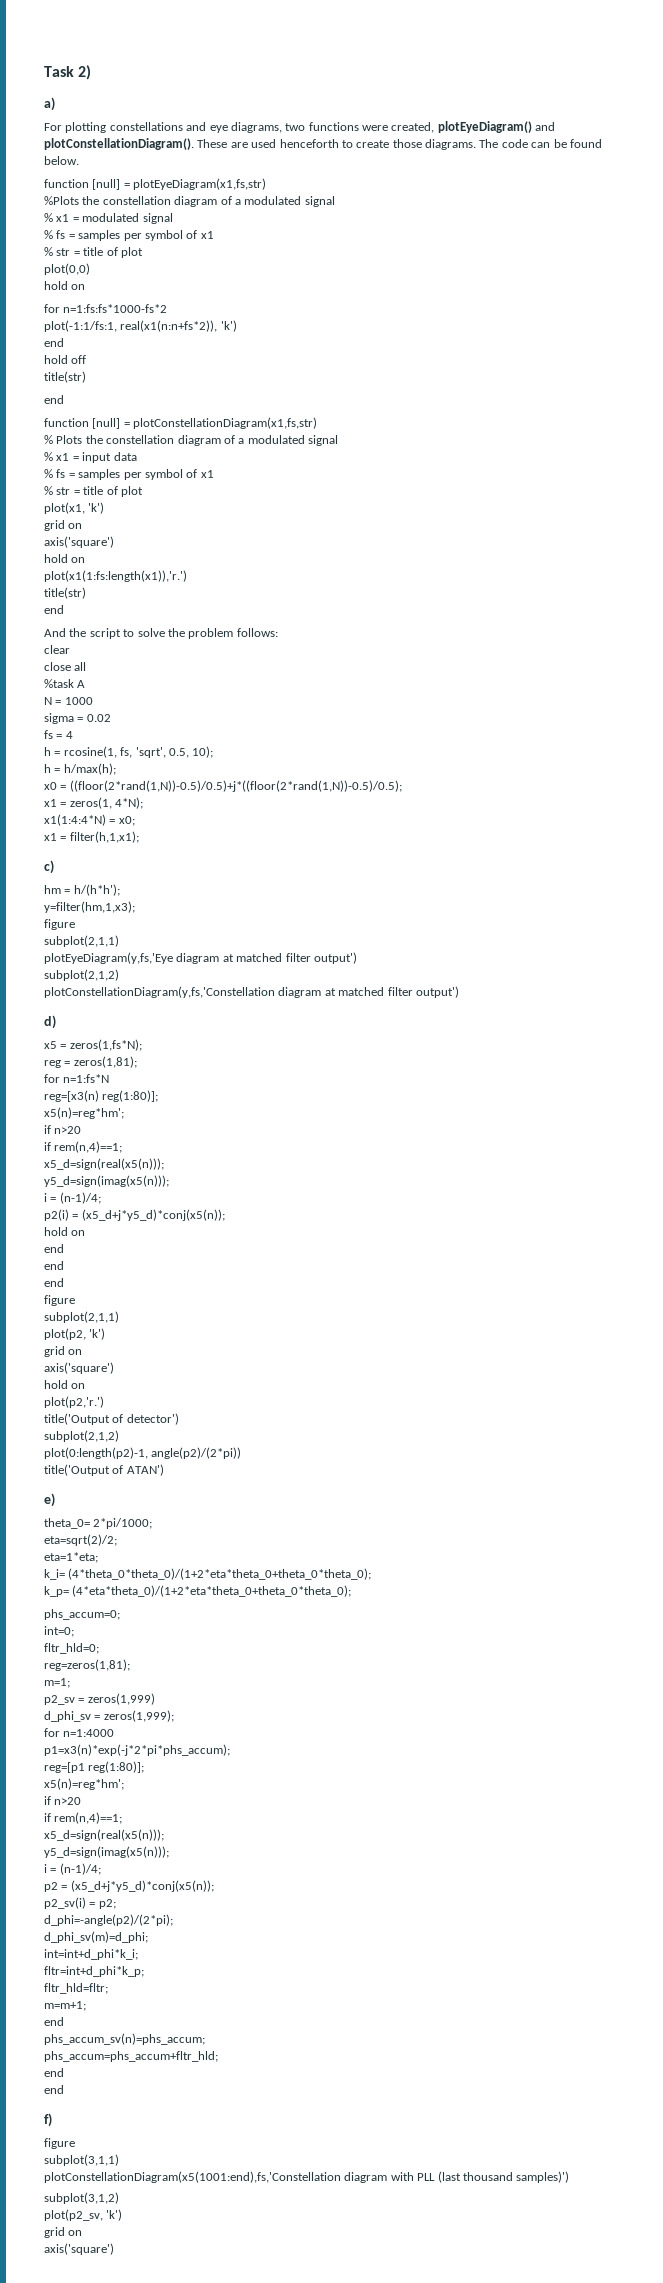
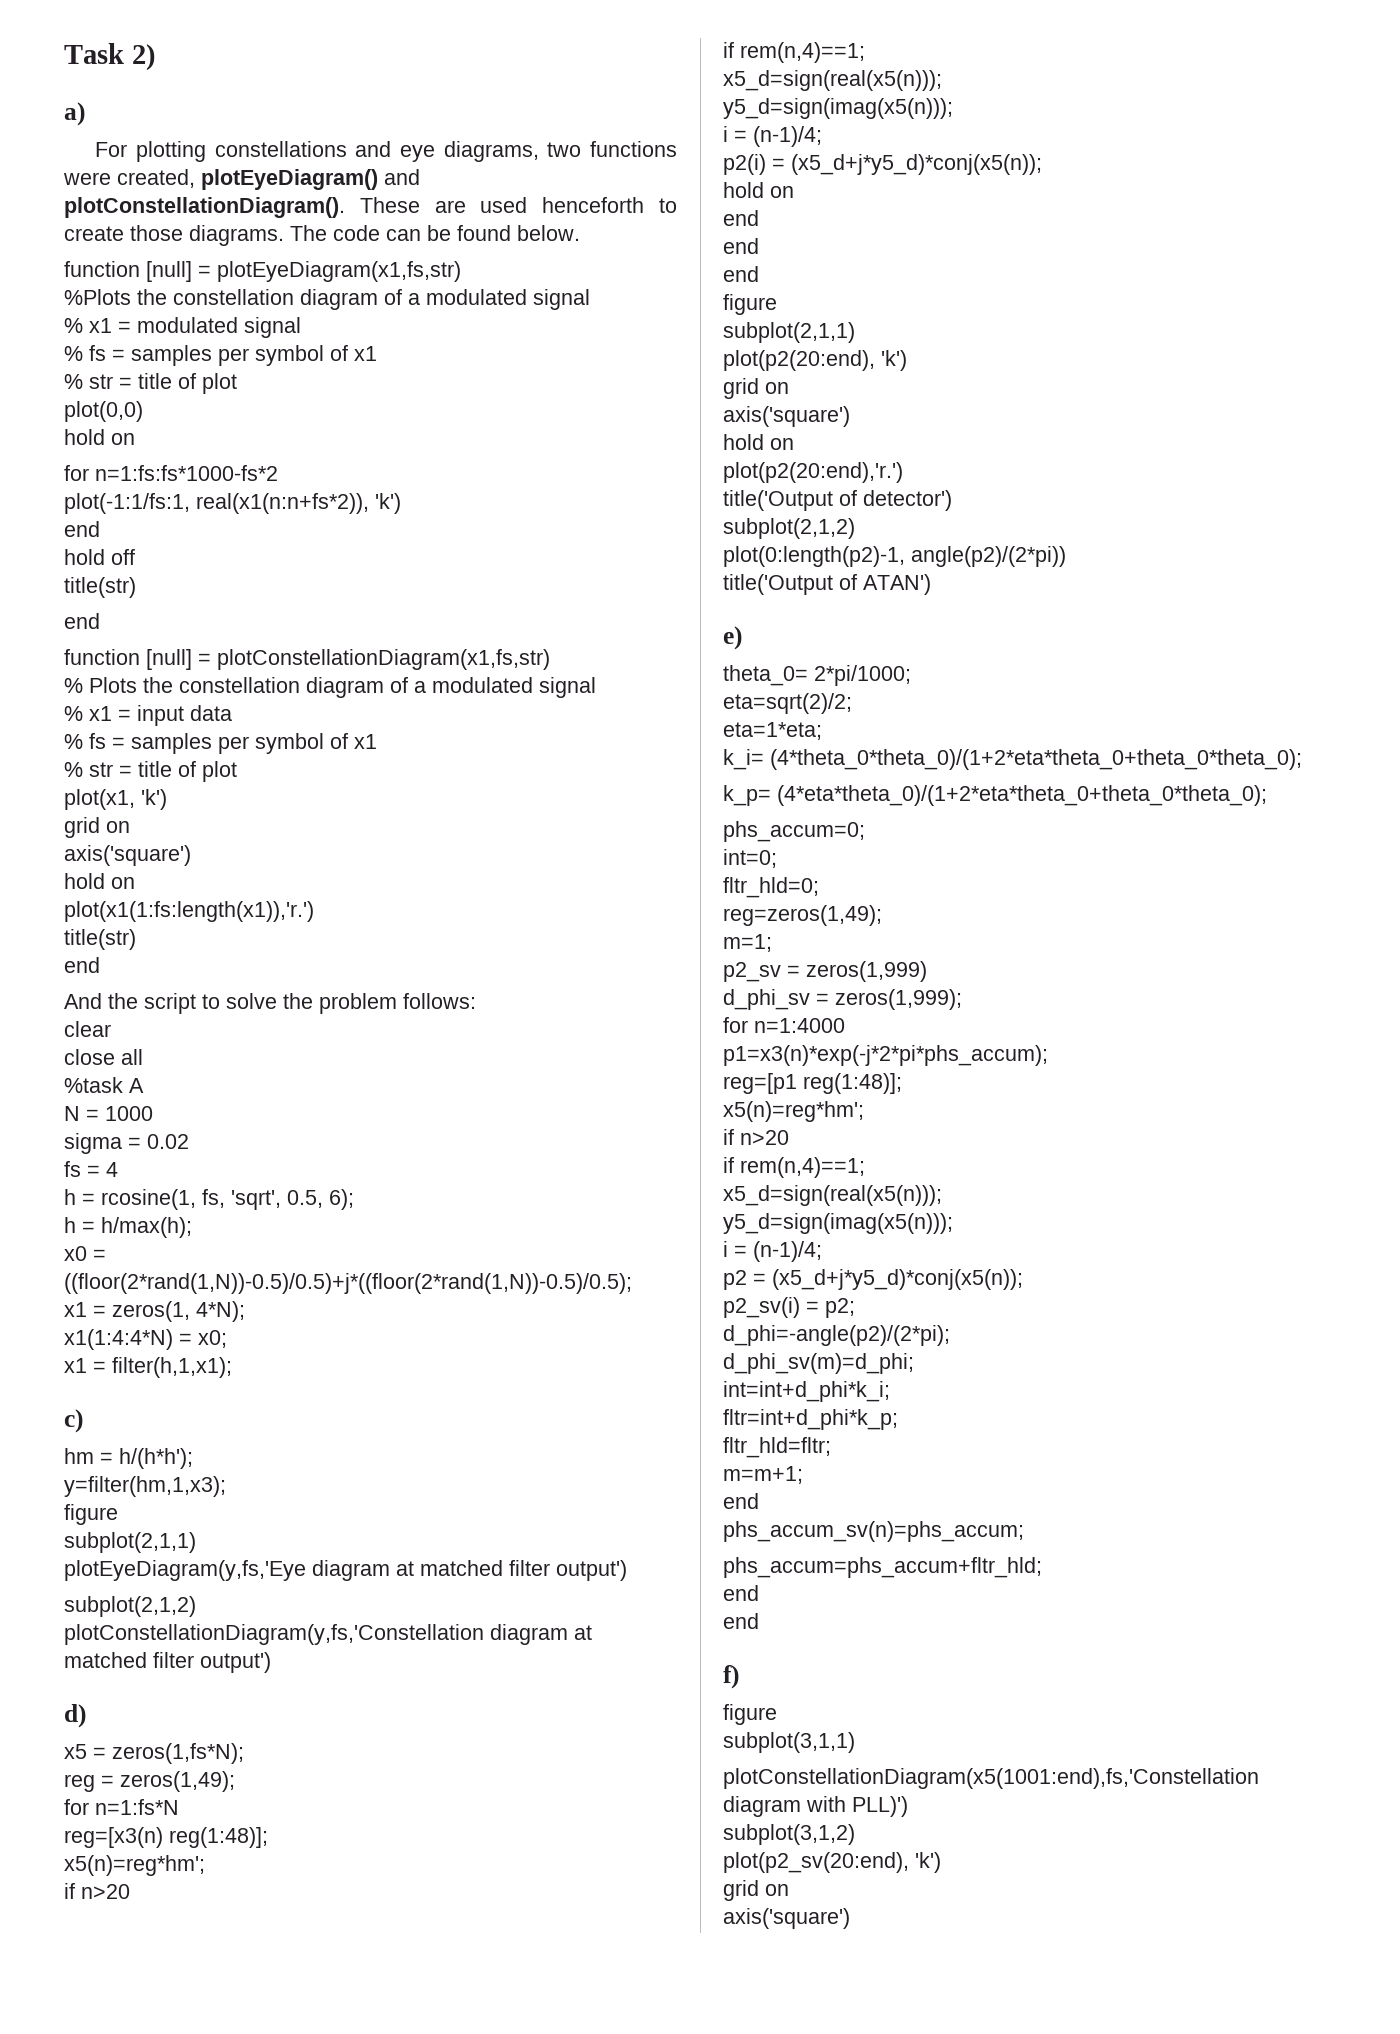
- h = rcosine(1, fs, 'sqrt', 0.5, 10);
+ h = rcosine(1, fs, 'sqrt', 0.5, 6);
- reg = zeros(1,81);
+ reg = zeros(1,49);
- reg=[x3(n) reg(1:80)];
+ reg=[x3(n) reg(1:48)];
- plot(p2, 'k')
+ plot(p2(20:end), 'k')
  grid on
  axis('square')
  hold on
- plot(p2,'r.')
+ plot(p2(20:end),'r.')
- reg=zeros(1,81);
+ reg=zeros(1,49);
- reg=[p1 reg(1:80)];
+ reg=[p1 reg(1:48)];
- plotConstellationDiagram(x5(1001:end),fs,'Constellation diagram with PLL (last thousand samples)')
+ plotConstellationDiagram(x5(1001:end),fs,'Constellation diagram with PLL)')
- plot(p2_sv, 'k')
+ plot(p2_sv(20:end), 'k')

